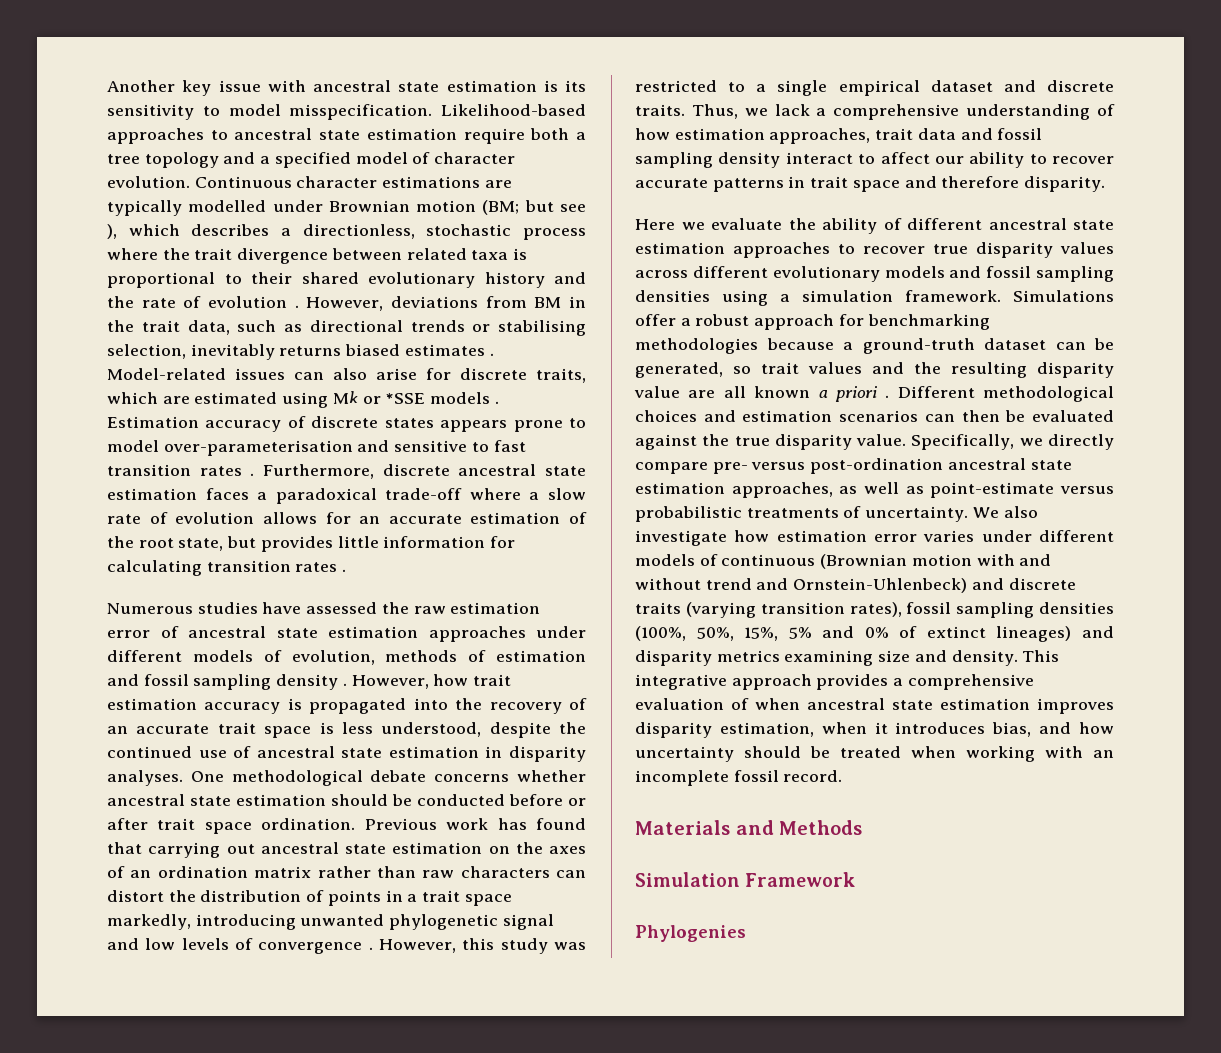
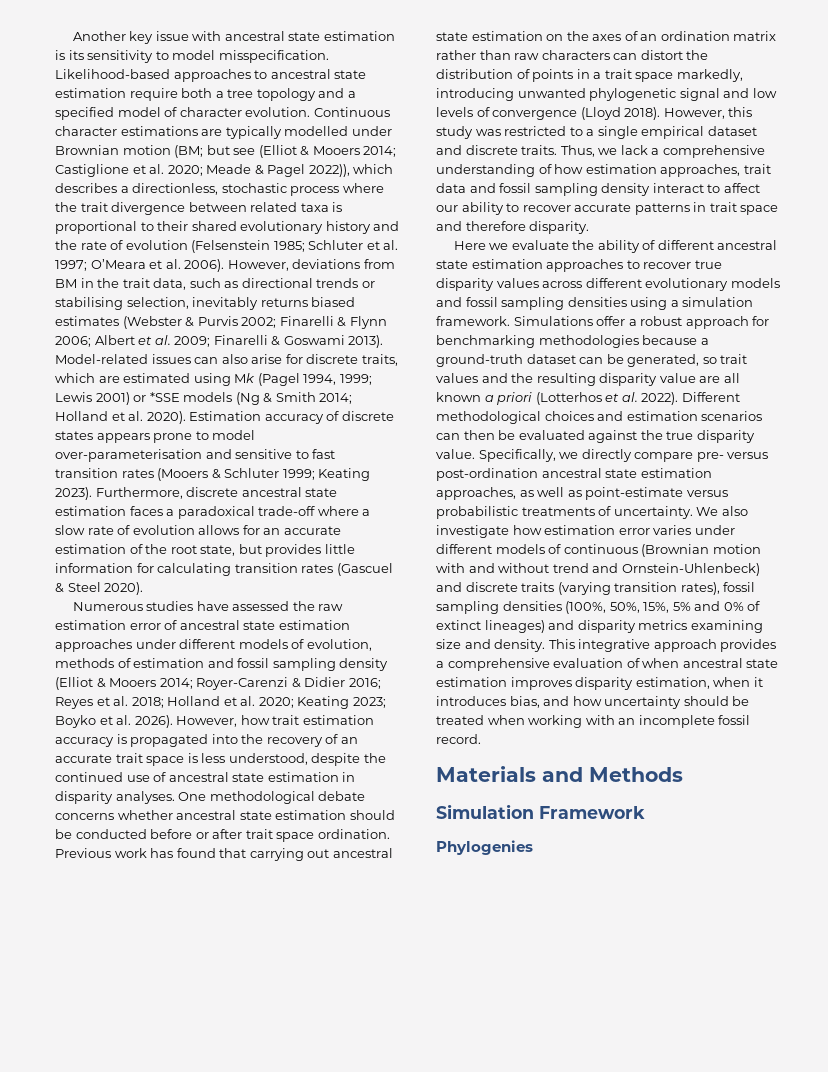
- Continuous character estimations are typically modelled under Brownian motion (BM; but see ), which describes a directionless, stochastic process where the trait divergence between related taxa is proportional to their shared evolutionary history and the rate of evolution .
+ Continuous character estimations are typically modelled under Brownian motion (BM; but see (Elliot & Mooers 2014; Castiglione et al. 2020; Meade & Pagel 2022)), which describes a directionless, stochastic process where the trait divergence between related taxa is proportional to their shared evolutionary history and the rate of evolution (Felsenstein 1985; Schluter et al. 1997; O’Meara et al. 2006).
- However, deviations from BM in the trait data, such as directional trends or stabilising selection, inevitably returns biased estimates .
+ However, deviations from BM in the trait data, such as directional trends or stabilising selection, inevitably returns biased estimates (Webster & Purvis 2002; Finarelli & Flynn 2006; Albert et al. 2009; Finarelli & Goswami 2013).
- Model-related issues can also arise for discrete traits, which are estimated using Mk or *SSE models .
+ Model-related issues can also arise for discrete traits, which are estimated using Mk (Pagel 1994, 1999; Lewis 2001) or *SSE models (Ng & Smith 2014; Holland et al. 2020).
- Estimation accuracy of discrete states appears prone to model over-parameterisation and sensitive to fast transition rates .
+ Estimation accuracy of discrete states appears prone to model over-parameterisation and sensitive to fast transition rates (Mooers & Schluter 1999; Keating 2023).
- Furthermore, discrete ancestral state estimation faces a paradoxical trade-off where a slow rate of evolution allows for an accurate estimation of the root state, but provides little information for calculating transition rates .
+ Furthermore, discrete ancestral state estimation faces a paradoxical trade-off where a slow rate of evolution allows for an accurate estimation of the root state, but provides little information for calculating transition rates (Gascuel & Steel 2020).
- Numerous studies have assessed the raw estimation error of ancestral state estimation approaches under different models of evolution, methods of estimation and fossil sampling density .
+ Numerous studies have assessed the raw estimation error of ancestral state estimation approaches under different models of evolution, methods of estimation and fossil sampling density (Elliot & Mooers 2014; Royer-Carenzi & Didier 2016; Reyes et al. 2018; Holland et al. 2020; Keating 2023; Boyko et al. 2026).
- Previous work has found that carrying out ancestral state estimation on the axes of an ordination matrix rather than raw characters can distort the distribution of points in a trait space markedly, introducing unwanted phylogenetic signal and low levels of convergence .
+ Previous work has found that carrying out ancestral state estimation on the axes of an ordination matrix rather than raw characters can distort the distribution of points in a trait space markedly, introducing unwanted phylogenetic signal and low levels of convergence (Lloyd 2018).
- Simulations offer a robust approach for benchmarking methodologies because a ground-truth dataset can be generated, so trait values and the resulting disparity value are all known a priori .
+ Simulations offer a robust approach for benchmarking methodologies because a ground-truth dataset can be generated, so trait values and the resulting disparity value are all known a priori (Lotterhos et al. 2022).

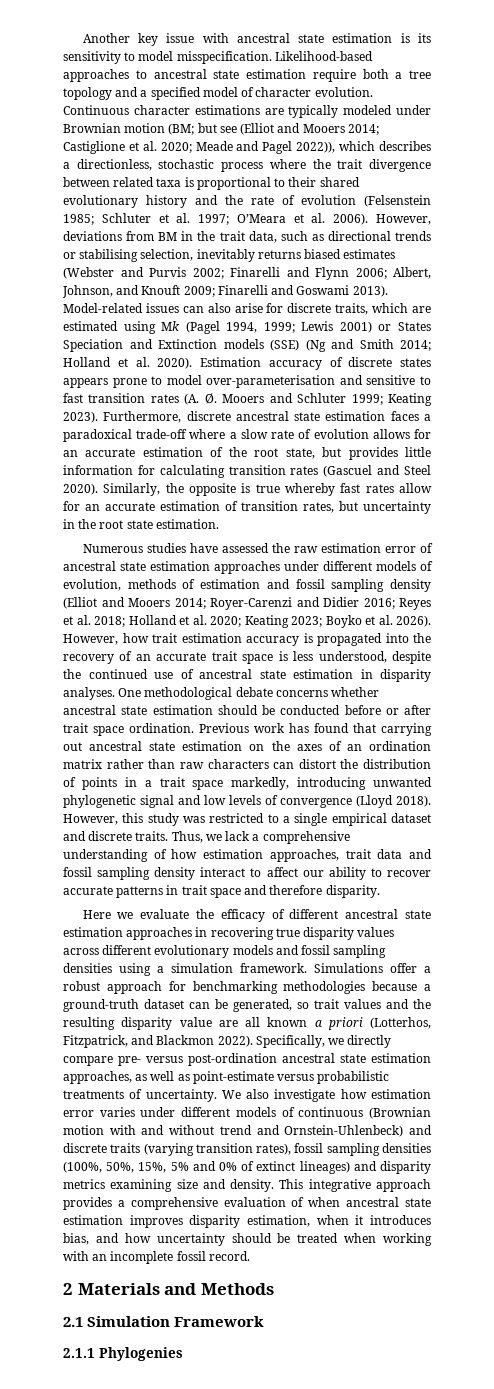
- Continuous character estimations are typically modelled under Brownian motion (BM; but see (Elliot & Mooers 2014; Castiglione et al. 2020; Meade & Pagel 2022)), which describes a directionless, stochastic process where the trait divergence between related taxa is proportional to their shared evolutionary history and the rate of evolution (Felsenstein 1985; Schluter et al. 1997; O’Meara et al. 2006).
+ Continuous character estimations are typically modeled under Brownian motion (BM; but see (Elliot and Mooers 2014; Castiglione et al. 2020; Meade and Pagel 2022)), which describes a directionless, stochastic process where the trait divergence between related taxa is proportional to their shared evolutionary history and the rate of evolution (Felsenstein 1985; Schluter et al. 1997; O’Meara et al. 2006).
- However, deviations from BM in the trait data, such as directional trends or stabilising selection, inevitably returns biased estimates (Webster & Purvis 2002; Finarelli & Flynn 2006; Albert et al. 2009; Finarelli & Goswami 2013).
+ However, deviations from BM in the trait data, such as directional trends or stabilising selection, inevitably returns biased estimates (Webster and Purvis 2002; Finarelli and Flynn 2006; Albert, Johnson, and Knouft 2009; Finarelli and Goswami 2013).
- Model-related issues can also arise for discrete traits, which are estimated using Mk (Pagel 1994, 1999; Lewis 2001) or *SSE models (Ng & Smith 2014; Holland et al. 2020).
+ Model-related issues can also arise for discrete traits, which are estimated using Mk (Pagel 1994, 1999; Lewis 2001) or States Speciation and Extinction models (SSE) (Ng and Smith 2014; Holland et al. 2020).
- Estimation accuracy of discrete states appears prone to model over-parameterisation and sensitive to fast transition rates (Mooers & Schluter 1999; Keating 2023).
+ Estimation accuracy of discrete states appears prone to model over-parameterisation and sensitive to fast transition rates (A. Ø. Mooers and Schluter 1999; Keating 2023).
- Furthermore, discrete ancestral state estimation faces a paradoxical trade-off where a slow rate of evolution allows for an accurate estimation of the root state, but provides little information for calculating transition rates (Gascuel & Steel 2020).
+ Furthermore, discrete ancestral state estimation faces a paradoxical trade-off where a slow rate of evolution allows for an accurate estimation of the root state, but provides little information for calculating transition rates (Gascuel and Steel 2020). Similarly, the opposite is true whereby fast rates allow for an accurate estimation of transition rates, but uncertainty in the root state estimation.
- Numerous studies have assessed the raw estimation error of ancestral state estimation approaches under different models of evolution, methods of estimation and fossil sampling density (Elliot & Mooers 2014; Royer-Carenzi & Didier 2016; Reyes et al. 2018; Holland et al. 2020; Keating 2023; Boyko et al. 2026).
+ Numerous studies have assessed the raw estimation error of ancestral state estimation approaches under different models of evolution, methods of estimation and fossil sampling density (Elliot and Mooers 2014; Royer-Carenzi and Didier 2016; Reyes et al. 2018; Holland et al. 2020; Keating 2023; Boyko et al. 2026).
- Here we evaluate the ability of different ancestral state estimation approaches to recover true disparity values across different evolutionary models and fossil sampling densities using a simulation framework.
+ Here we evaluate the efficacy of different ancestral state estimation approaches in recovering true disparity values across different evolutionary models and fossil sampling densities using a simulation framework.
- Simulations offer a robust approach for benchmarking methodologies because a ground-truth dataset can be generated, so trait values and the resulting disparity value are all known a priori (Lotterhos et al. 2022). Different methodological choices and estimation scenarios can then be evaluated against the true disparity value.
+ Simulations offer a robust approach for benchmarking methodologies because a ground-truth dataset can be generated, so trait values and the resulting disparity value are all known a priori (Lotterhos, Fitzpatrick, and Blackmon 2022).
- Materials and Methods
+ 2 Materials and Methods
- Simulation Framework
+ 2.1 Simulation Framework
- Phylogenies
+ 2.1.1 Phylogenies

